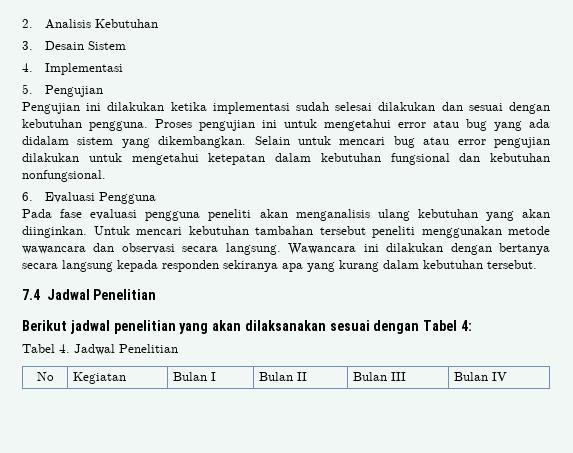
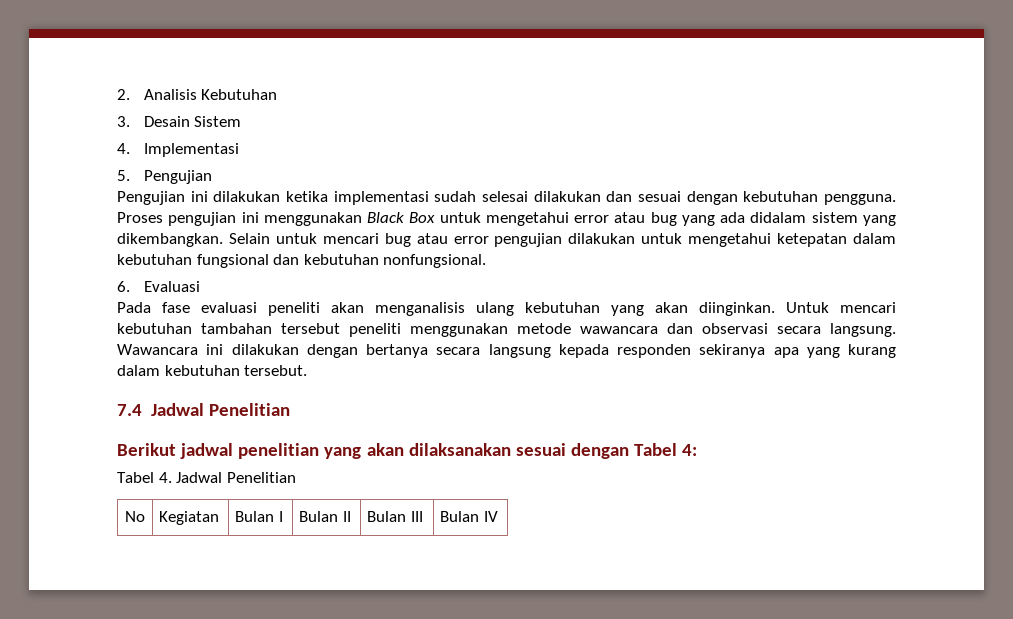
- Proses pengujian ini untuk mengetahui error atau bug yang ada didalam sistem yang dikembangkan.
+ Proses pengujian ini menggunakan Black Box untuk mengetahui error atau bug yang ada didalam sistem yang dikembangkan.
- 6. Evaluasi Pengguna
+ 6. Evaluasi
- Pada fase evaluasi pengguna peneliti akan menganalisis ulang kebutuhan yang akan diinginkan.
+ Pada fase evaluasi peneliti akan menganalisis ulang kebutuhan yang akan diinginkan.

